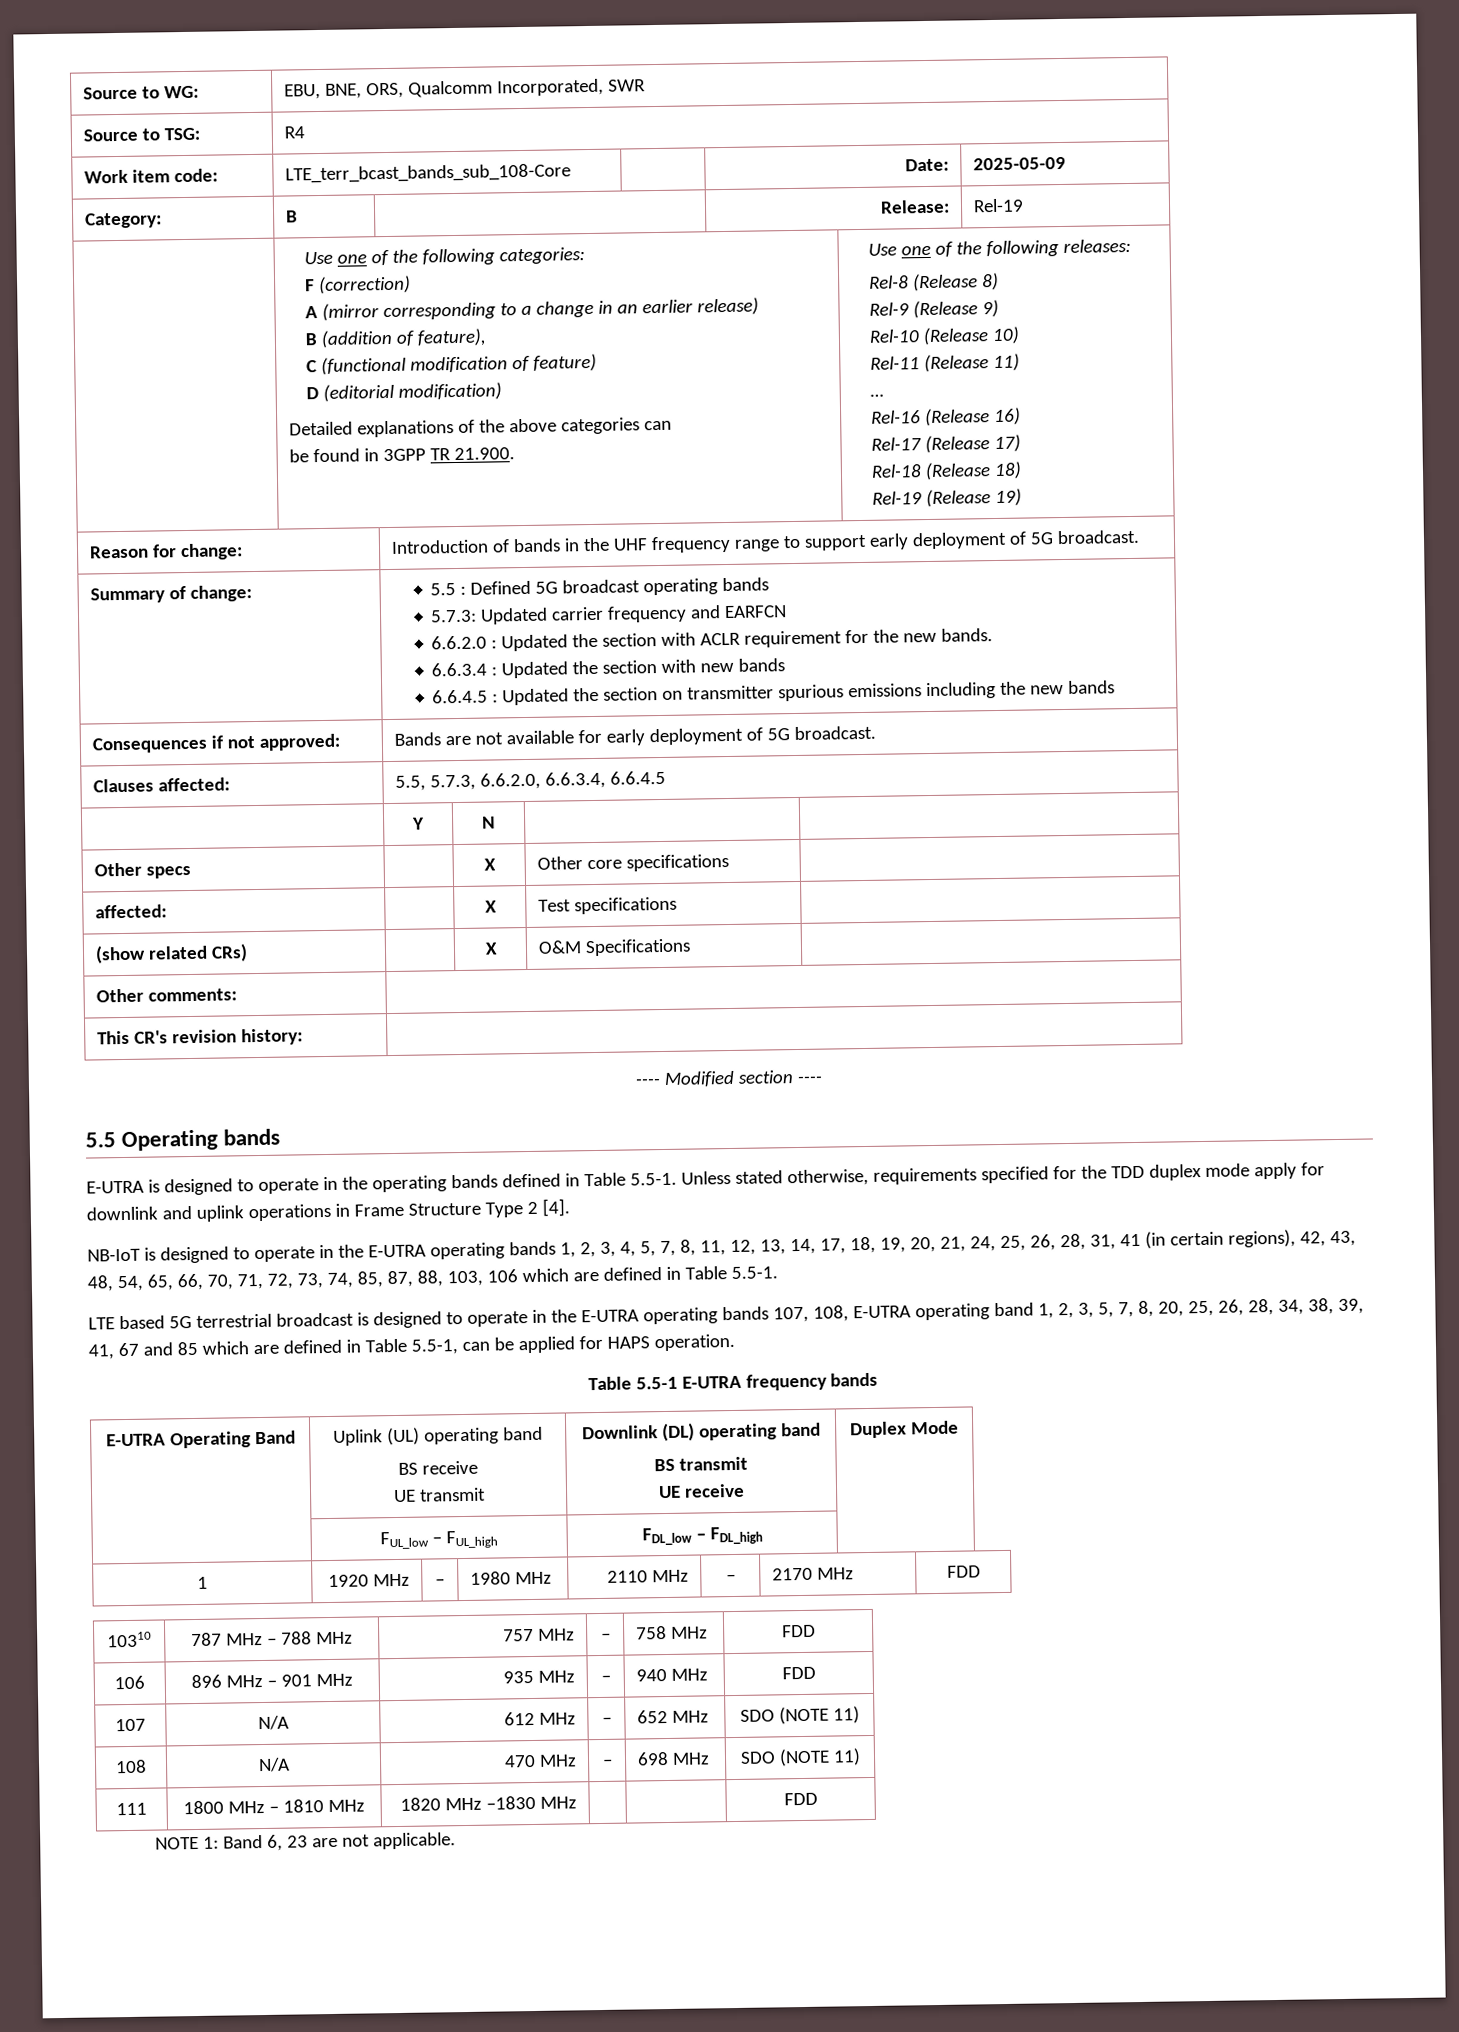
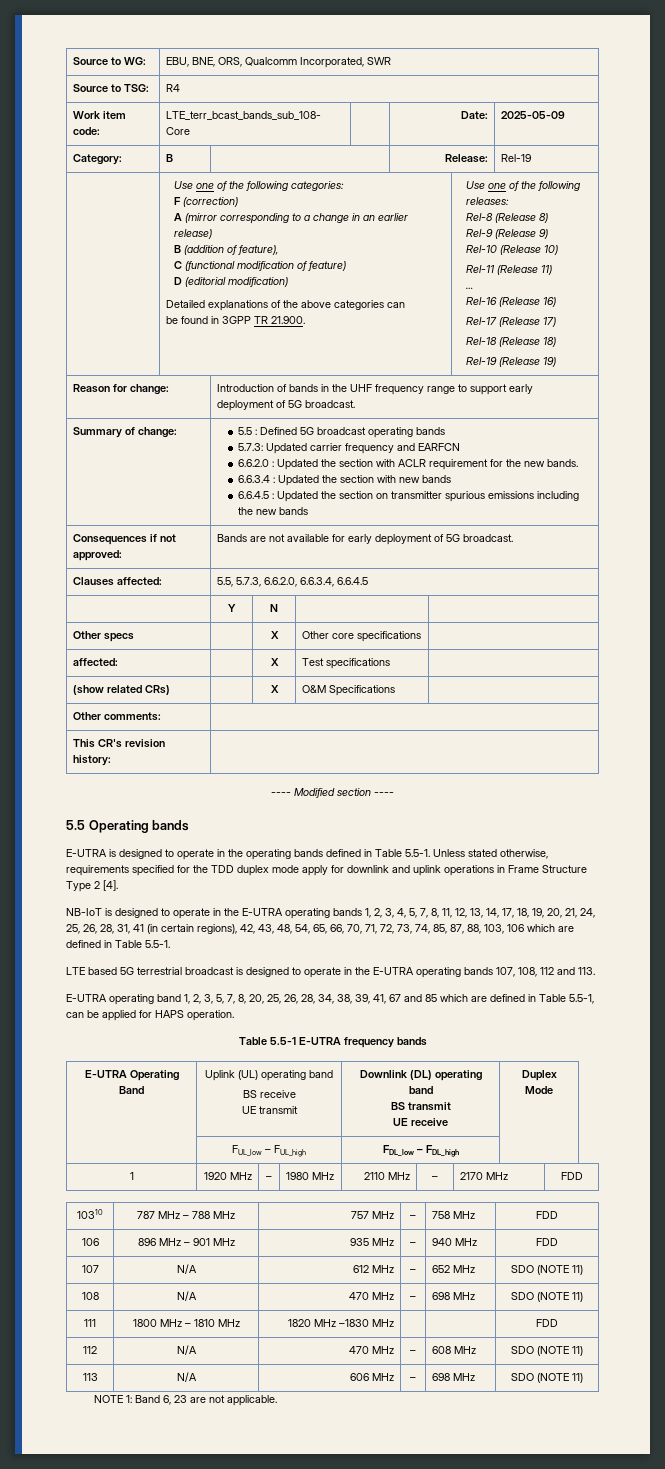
- LTE based 5G terrestrial broadcast is designed to operate in the E-UTRA operating bands 107, 108, E-UTRA operating band 1, 2, 3, 5, 7, 8, 20, 25, 26, 28, 34, 38, 39, 41, 67 and 85 which are defined in Table 5.5-1, can be applied for HAPS operation.
+ LTE based 5G terrestrial broadcast is designed to operate in the E-UTRA operating bands 107, 108, 112 and 113.
+ E-UTRA operating band 1, 2, 3, 5, 7, 8, 20, 25, 26, 28, 34, 38, 39, 41, 67 and 85 which are defined in Table 5.5-1, can be applied for HAPS operation.
+ 112 | N/A | 470 MHz | – | 608 MHz | SDO (NOTE 11)
+ 113 | N/A | 606 MHz | – | 698 MHz | SDO (NOTE 11)

